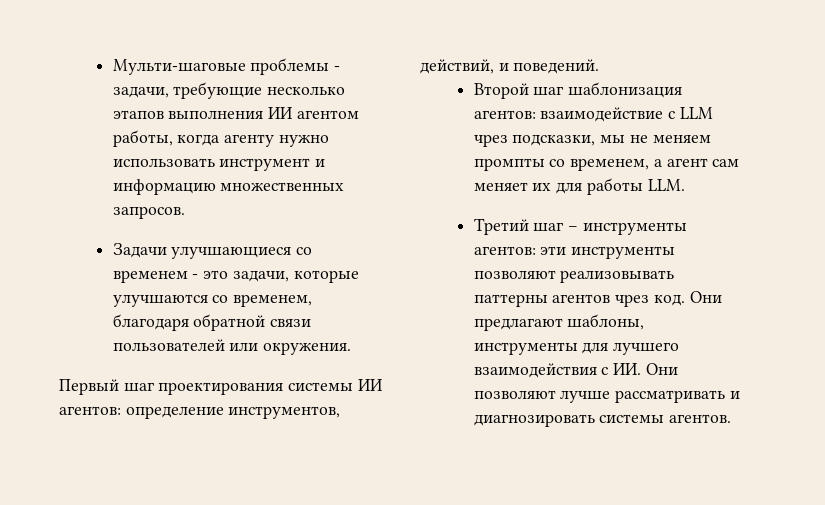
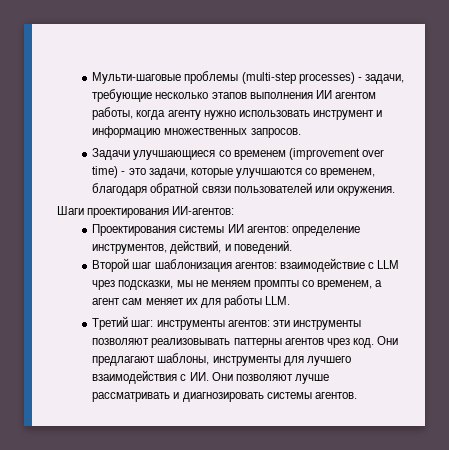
- Мульти-шаговые проблемы - задачи, требующие несколько этапов выполнения ИИ агентом работы, когда агенту нужно использовать инструмент и информацию множественных запросов.
+ Мульти-шаговые проблемы (multi-step processes) - задачи, требующие несколько этапов выполнения ИИ агентом работы, когда агенту нужно использовать инструмент и информацию множественных запросов.
- Задачи улучшающиеся со временем - это задачи, которые улучшаются со временем, благодаря обратной связи пользователей или окружения.
+ Задачи улучшающиеся со временем (improvement over time) - это задачи, которые улучшаются со временем, благодаря обратной связи пользователей или окружения.
- Первый шаг проектирования системы ИИ агентов: определение инструментов, действий, и поведений.
+ Шаги проектирования ИИ-агентов:
+ Проектирования системы ИИ агентов: определение инструментов, действий, и поведений.
- Третий шаг – инструменты агентов: эти инструменты позволяют реализовывать паттерны агентов чрез код.
+ Третий шаг: инструменты агентов: эти инструменты позволяют реализовывать паттерны агентов чрез код.

